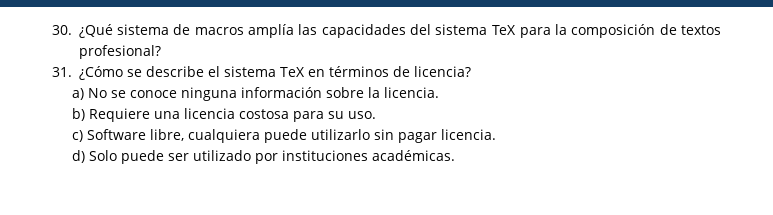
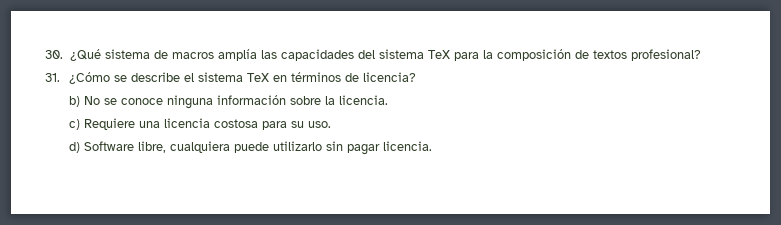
- a) No se conoce ninguna información sobre la licencia.
+ b) No se conoce ninguna información sobre la licencia.
- b) Requiere una licencia costosa para su uso.
+ c) Requiere una licencia costosa para su uso.
- c) Software libre, cualquiera puede utilizarlo sin pagar licencia.
+ d) Software libre, cualquiera puede utilizarlo sin pagar licencia.
- d) Solo puede ser utilizado por instituciones académicas.

